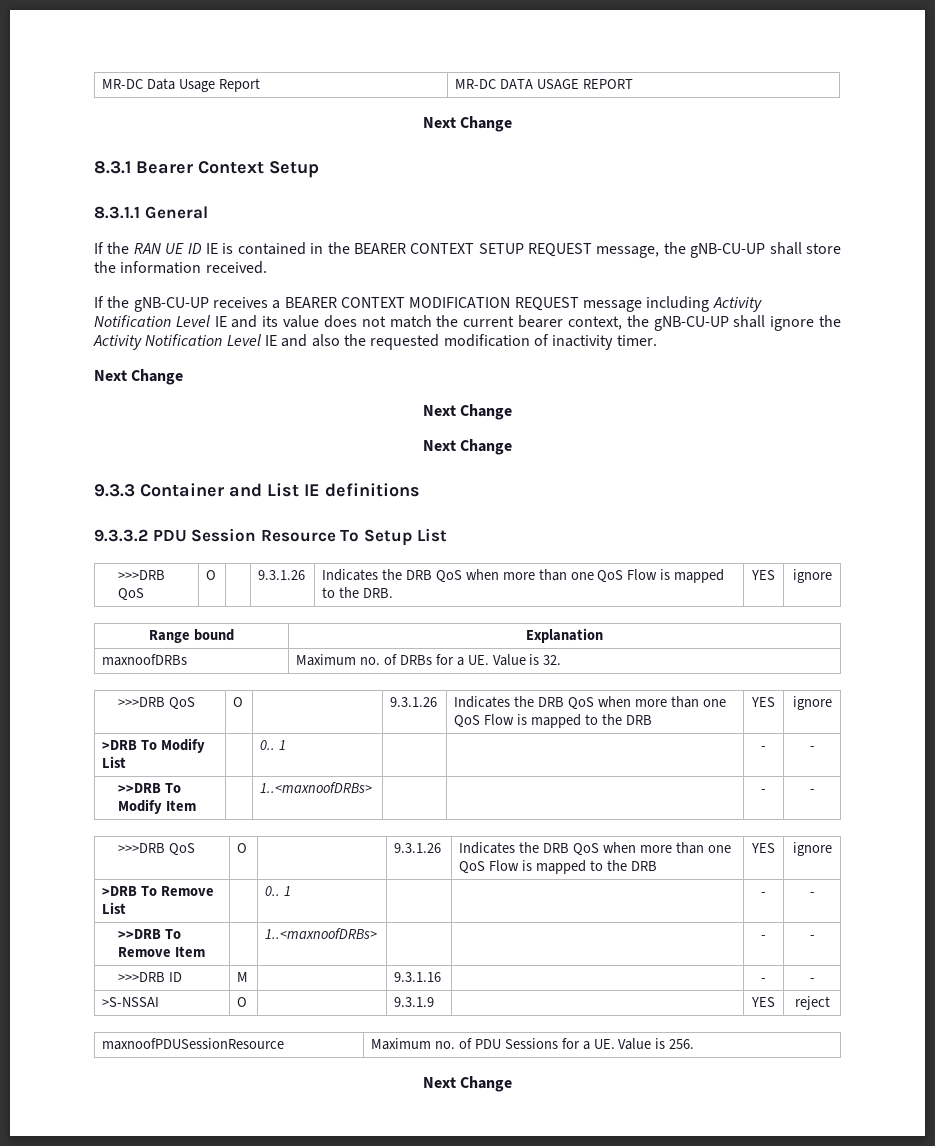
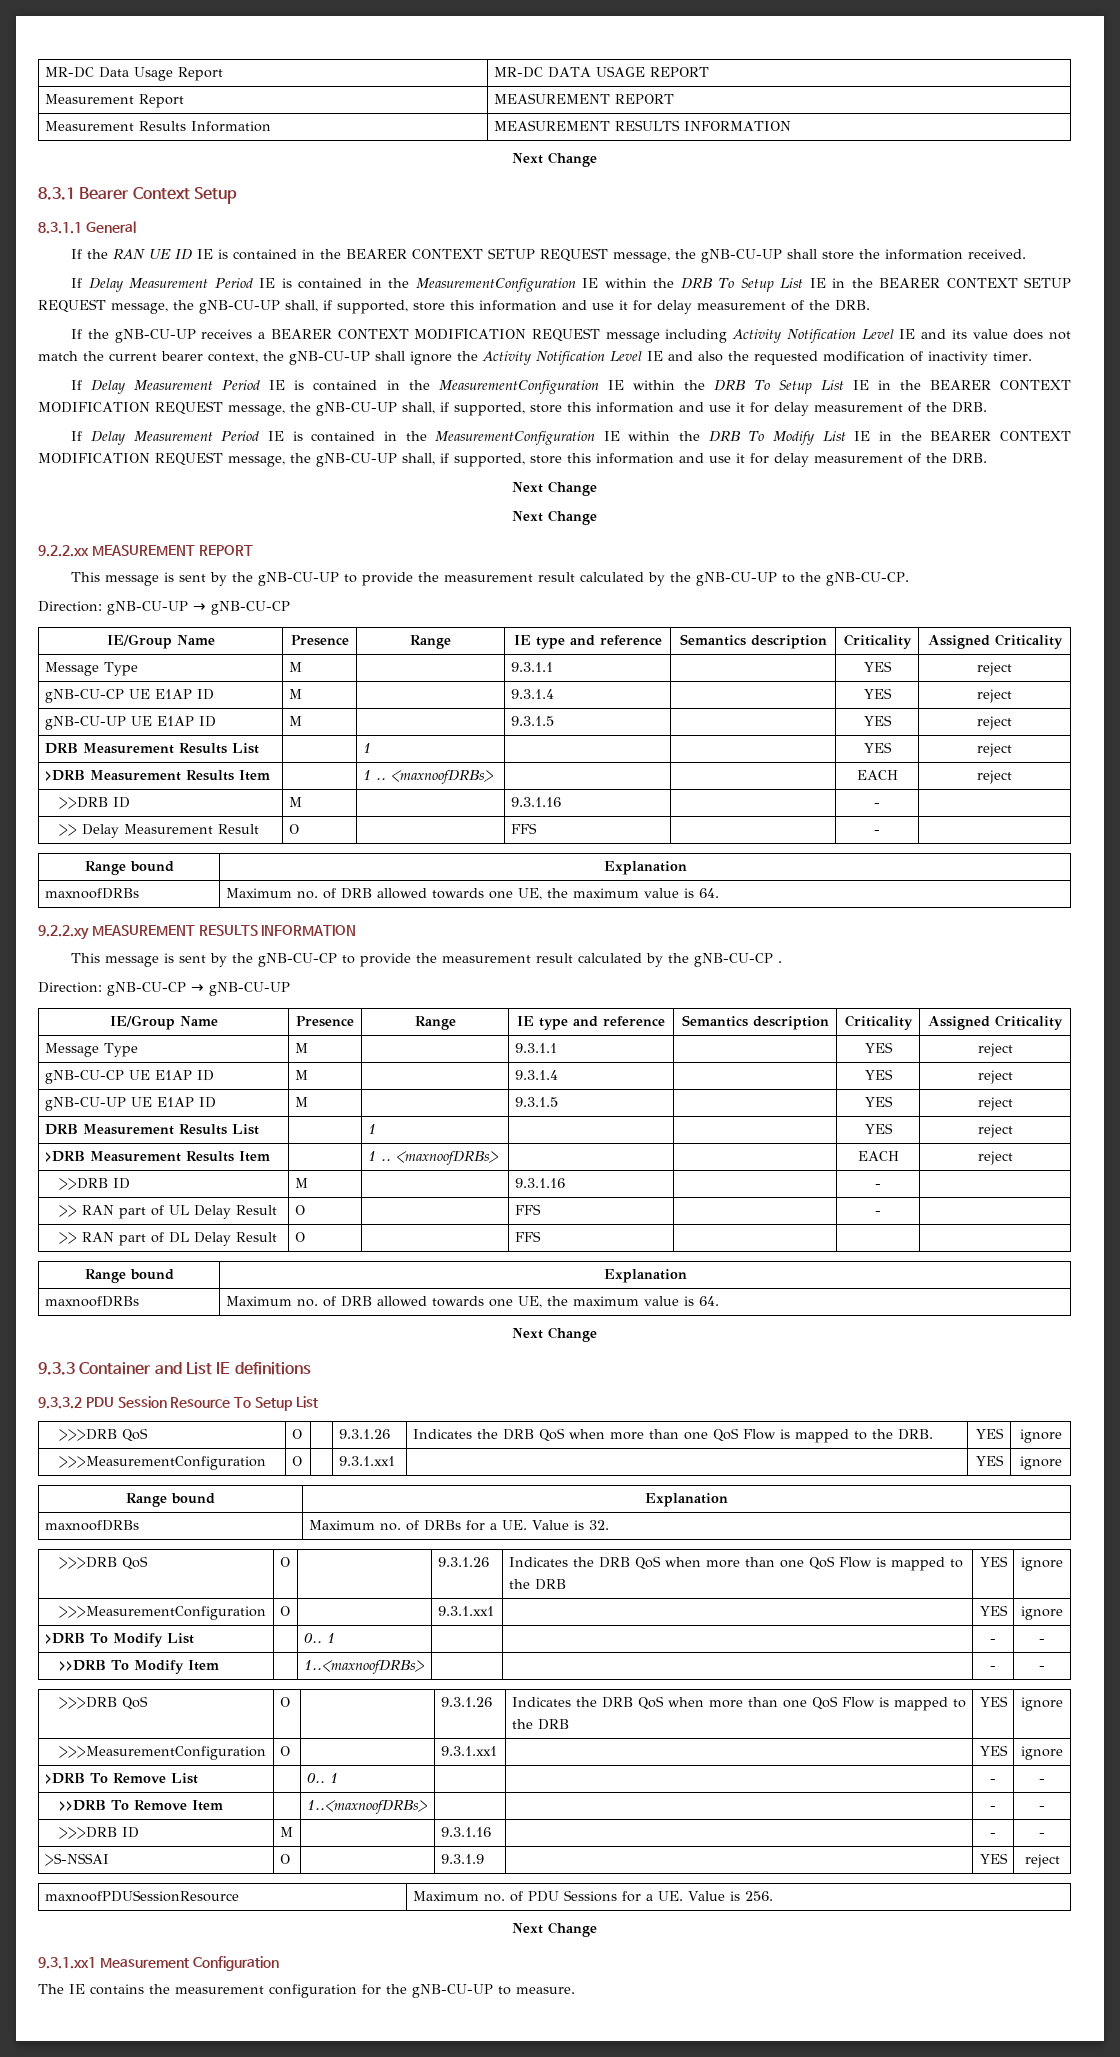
+ Measurement Report | MEASUREMENT REPORT
+ Measurement Results Information | MEASUREMENT RESULTS INFORMATION
+ If Delay Measurement Period IE is contained in the MeasurementConfiguration IE within the DRB To Setup List IE in the BEARER CONTEXT SETUP REQUEST message, the gNB-CU-UP shall, if supported, store this information and use it for delay measurement of the DRB.
  If the gNB-CU-UP receives a BEARER CONTEXT MODIFICATION REQUEST message including Activity Notification Level IE and its value does not match the current bearer context, the gNB-CU-UP shall ignore the Activity Notification Level IE and also the requested modification of inactivity timer.
+ If Delay Measurement Period IE is contained in the MeasurementConfiguration IE within the DRB To Setup List IE in the BEARER CONTEXT MODIFICATION REQUEST message, the gNB-CU-UP shall, if supported, store this information and use it for delay measurement of the DRB.
+ If Delay Measurement Period IE is contained in the MeasurementConfiguration IE within the DRB To Modify List IE in the BEARER CONTEXT MODIFICATION REQUEST message, the gNB-CU-UP shall, if supported, store this information and use it for delay measurement of the DRB.
  Next Change
  Next Change
+ 9.2.2.xx MEASUREMENT REPORT
+ This message is sent by the gNB-CU-UP to provide the measurement result calculated by the gNB-CU-UP to the gNB-CU-CP.
+ Direction: gNB-CU-UP → gNB-CU-CP
+ IE/Group Name | Presence | Range | IE type and reference | Semantics description | Criticality | Assigned Criticality
+ Message Type | M | | 9.3.1.1 | | YES | reject
+ gNB-CU-CP UE E1AP ID | M | | 9.3.1.4 | | YES | reject
+ gNB-CU-UP UE E1AP ID | M | | 9.3.1.5 | | YES | reject
+ DRB Measurement Results List | | 1 | | | YES | reject
+ >DRB Measurement Results Item | | 1 .. <maxnoofDRBs> | | | EACH | reject
+ >>DRB ID | M | | 9.3.1.16 | | - |
+ >> Delay Measurement Result | O | | FFS | | - |
+ Range bound | Explanation
+ maxnoofDRBs | Maximum no. of DRB allowed towards one UE, the maximum value is 64.
+ 9.2.2.xy MEASUREMENT RESULTS INFORMATION
+ This message is sent by the gNB-CU-CP to provide the measurement result calculated by the gNB-CU-CP .
+ Direction: gNB-CU-CP → gNB-CU-UP
+ IE/Group Name | Presence | Range | IE type and reference | Semantics description | Criticality | Assigned Criticality
+ Message Type | M | | 9.3.1.1 | | YES | reject
+ gNB-CU-CP UE E1AP ID | M | | 9.3.1.4 | | YES | reject
+ gNB-CU-UP UE E1AP ID | M | | 9.3.1.5 | | YES | reject
+ DRB Measurement Results List | | 1 | | | YES | reject
+ >DRB Measurement Results Item | | 1 .. <maxnoofDRBs> | | | EACH | reject
+ >>DRB ID | M | | 9.3.1.16 | | - |
+ >> RAN part of UL Delay Result | O | | FFS | | - |
+ >> RAN part of DL Delay Result | O | | FFS | | |
+ Range bound | Explanation
+ maxnoofDRBs | Maximum no. of DRB allowed towards one UE, the maximum value is 64.
  >>>DRB QoS | O | | 9.3.1.26 | Indicates the DRB QoS when more than one QoS Flow is mapped to the DRB. | YES | ignore
+ >>>MeasurementConfiguration | O | | 9.3.1.xx1 | | YES | ignore
  maxnoofDRBs | Maximum no. of DRBs for a UE. Value is 32.
  >>>DRB QoS | O | | 9.3.1.26 | Indicates the DRB QoS when more than one QoS Flow is mapped to the DRB | YES | ignore
+ >>>MeasurementConfiguration | O | | 9.3.1.xx1 | | YES | ignore
  >>DRB To Modify Item | | 1..<maxnoofDRBs> | | | - | -
  >>>DRB QoS | O | | 9.3.1.26 | Indicates the DRB QoS when more than one QoS Flow is mapped to the DRB | YES | ignore
+ >>>MeasurementConfiguration | O | | 9.3.1.xx1 | | YES | ignore
+ 9.3.1.xx1 Measurement Configuration
+ The IE contains the measurement configuration for the gNB-CU-UP to measure.

